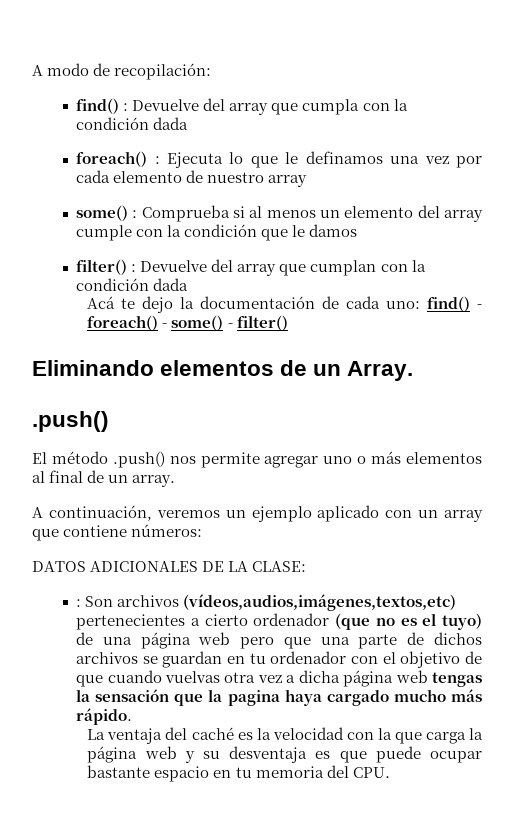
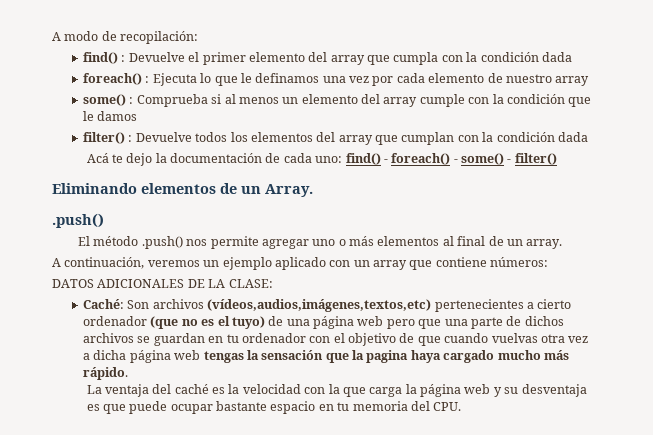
- find() : Devuelve del array que cumpla con la condición dada
+ find() : Devuelve el primer elemento del array que cumpla con la condición dada
- filter() : Devuelve del array que cumplan con la condición dada
+ filter() : Devuelve todos los elementos del array que cumplan con la condición dada
- : Son archivos (vídeos,audios,imágenes,textos,etc) pertenecientes a cierto ordenador (que no es el tuyo) de una página web pero que una parte de dichos archivos se guardan en tu ordenador con el objetivo de que cuando vuelvas otra vez a dicha página web tengas la sensación que la pagina haya cargado mucho más rápido.
+ Caché: Son archivos (vídeos,audios,imágenes,textos,etc) pertenecientes a cierto ordenador (que no es el tuyo) de una página web pero que una parte de dichos archivos se guardan en tu ordenador con el objetivo de que cuando vuelvas otra vez a dicha página web tengas la sensación que la pagina haya cargado mucho más rápido.

